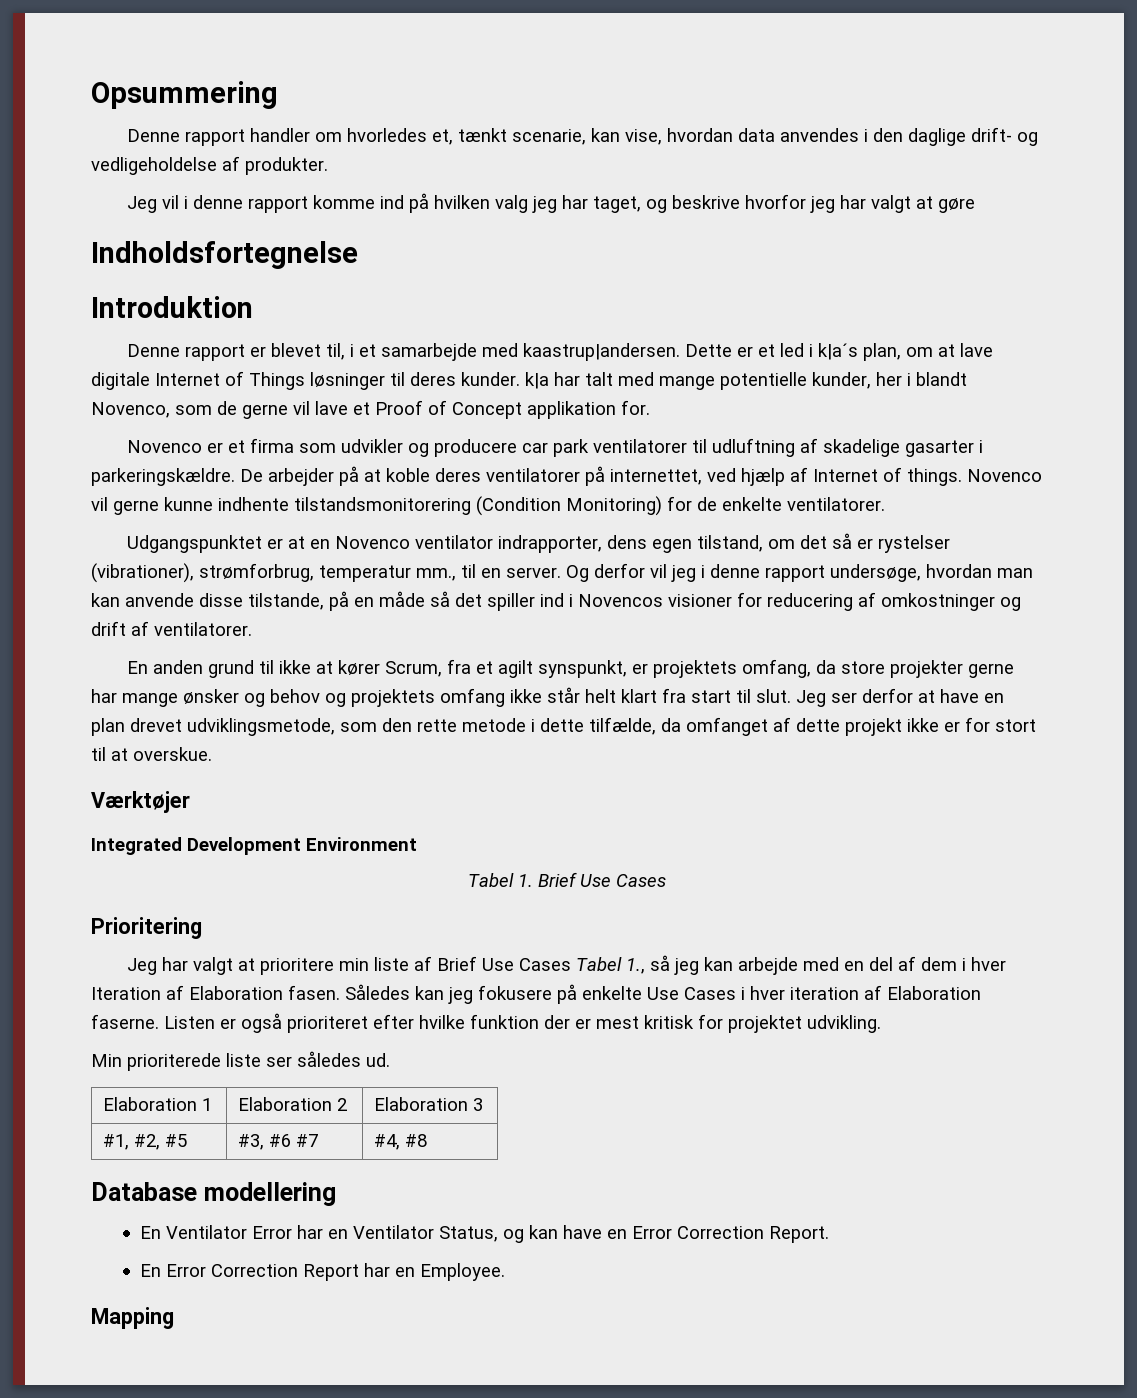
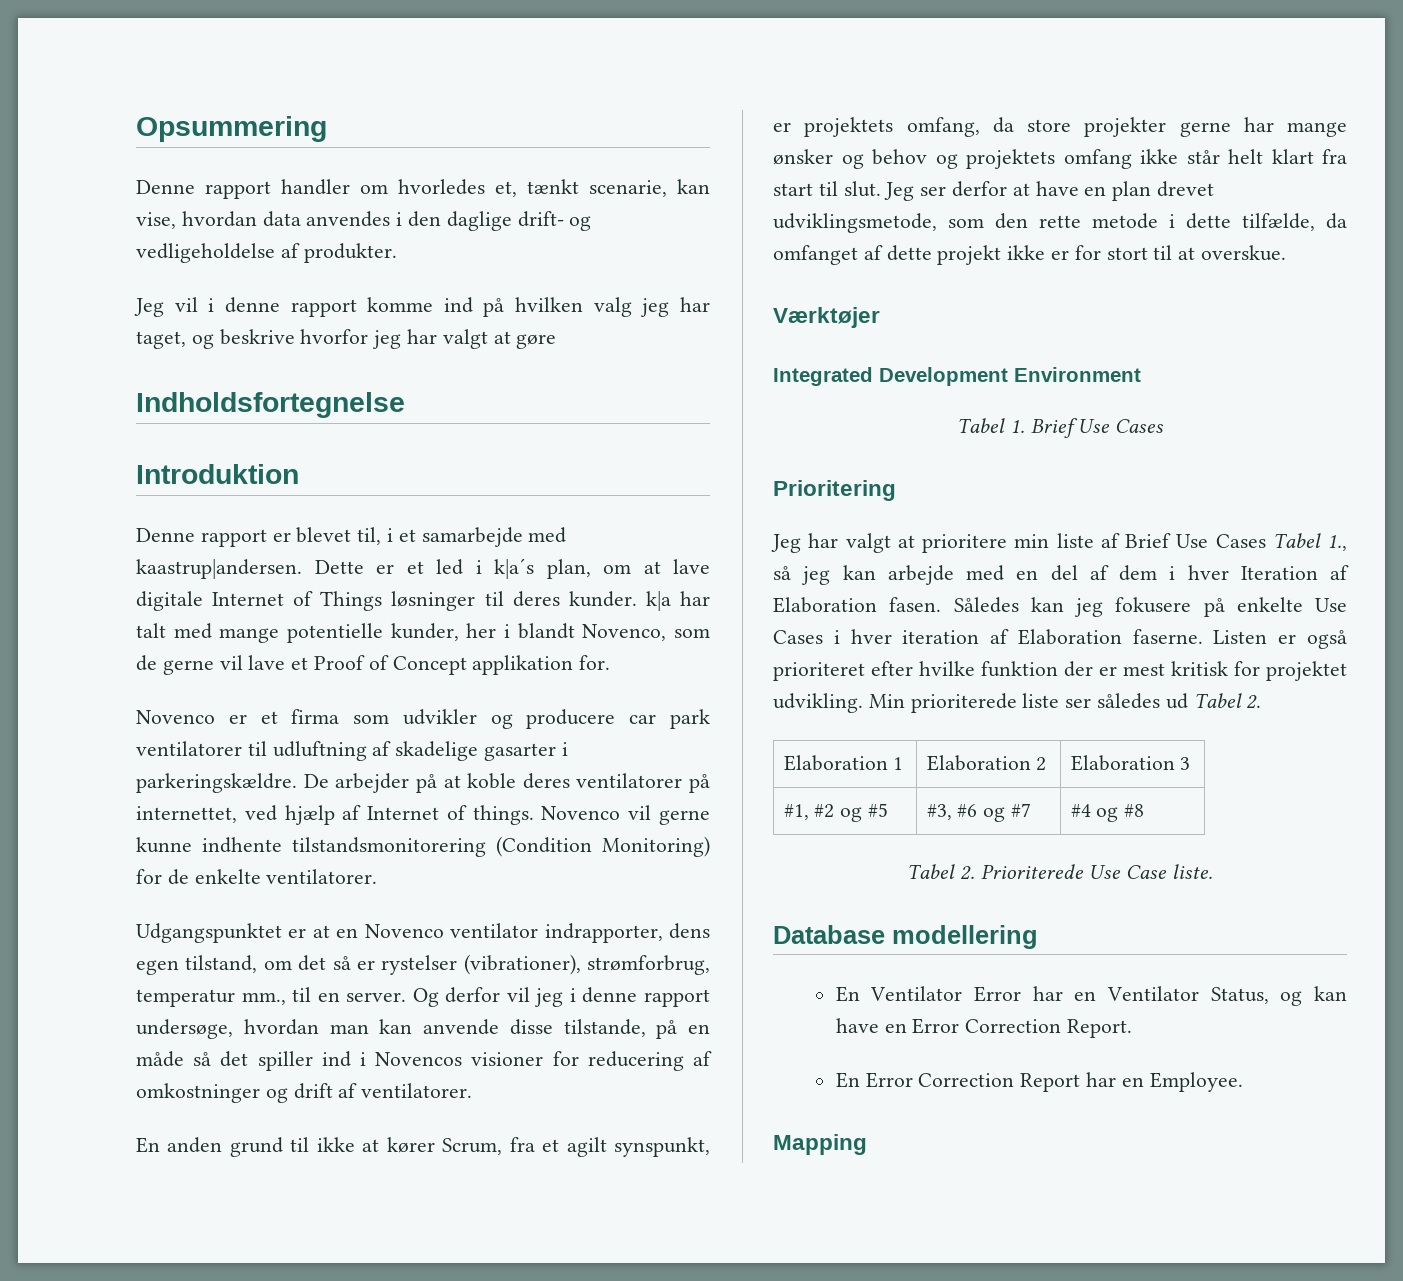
- Listen er også prioriteret efter hvilke funktion der er mest kritisk for projektet udvikling.
- Min prioriterede liste ser således ud.
+ Listen er også prioriteret efter hvilke funktion der er mest kritisk for projektet udvikling. Min prioriterede liste ser således ud Tabel 2.
- #1, #2, #5 | #3, #6 #7 | #4, #8
+ #1, #2 og #5 | #3, #6 og #7 | #4 og #8
+ Tabel 2. Prioriterede Use Case liste.

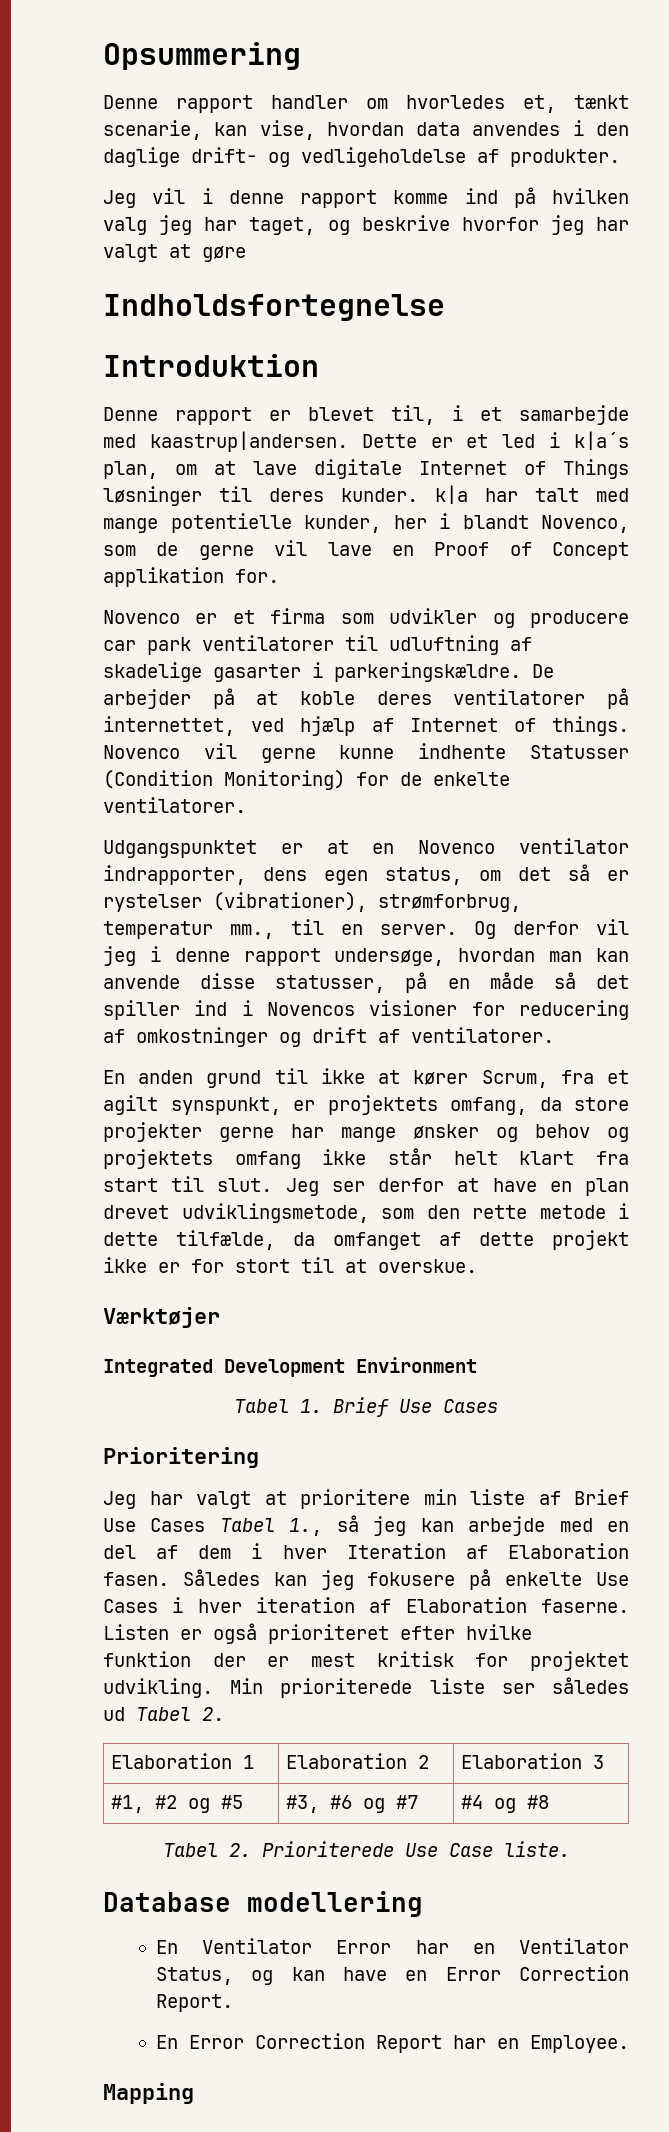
- Dette er et led i k|a´s plan, om at lave digitale Internet of Things løsninger til deres kunder. k|a har talt med mange potentielle kunder, her i blandt Novenco, som de gerne vil lave et Proof of Concept applikation for.
+ Dette er et led i k|a´s plan, om at lave digitale Internet of Things løsninger til deres kunder. k|a har talt med mange potentielle kunder, her i blandt Novenco, som de gerne vil lave en Proof of Concept applikation for.
- Novenco vil gerne kunne indhente tilstandsmonitorering (Condition Monitoring) for de enkelte ventilatorer.
+ Novenco vil gerne kunne indhente Statusser (Condition Monitoring) for de enkelte ventilatorer.
- Udgangspunktet er at en Novenco ventilator indrapporter, dens egen tilstand, om det så er rystelser (vibrationer), strømforbrug, temperatur mm., til en server.
+ Udgangspunktet er at en Novenco ventilator indrapporter, dens egen status, om det så er rystelser (vibrationer), strømforbrug, temperatur mm., til en server.
- Og derfor vil jeg i denne rapport undersøge, hvordan man kan anvende disse tilstande, på en måde så det spiller ind i Novencos visioner for reducering af omkostninger og drift af ventilatorer.
+ Og derfor vil jeg i denne rapport undersøge, hvordan man kan anvende disse statusser, på en måde så det spiller ind i Novencos visioner for reducering af omkostninger og drift af ventilatorer.

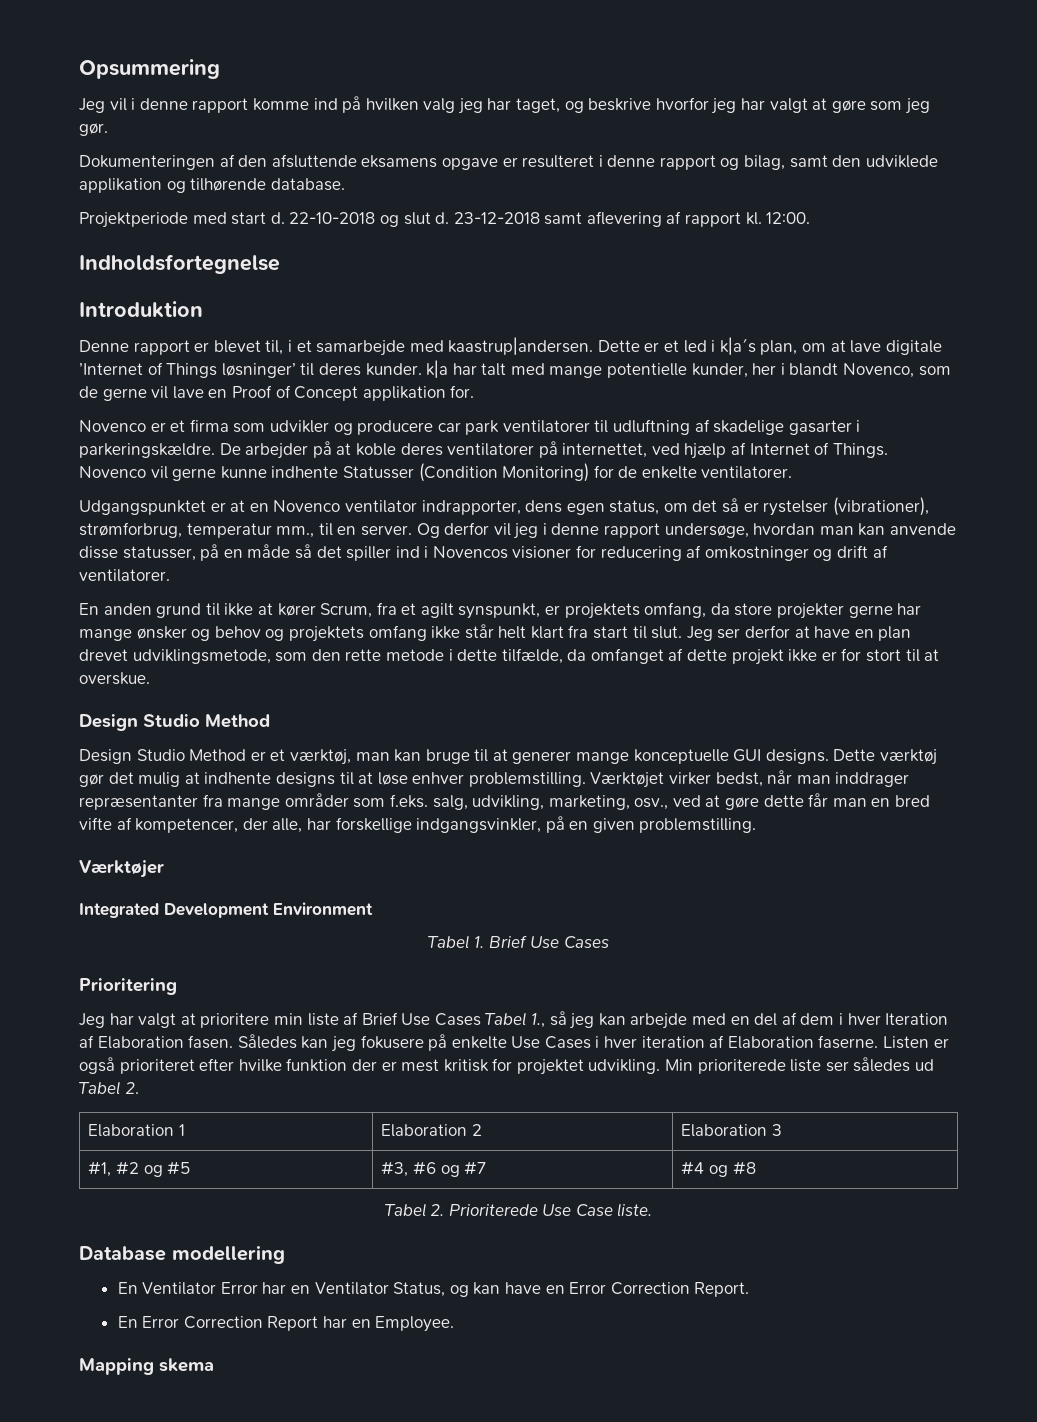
- Denne rapport handler om hvorledes et, tænkt scenarie, kan vise, hvordan data anvendes i den daglige drift- og vedligeholdelse af produkter.
- Jeg vil i denne rapport komme ind på hvilken valg jeg har taget, og beskrive hvorfor jeg har valgt at gøre
+ Jeg vil i denne rapport komme ind på hvilken valg jeg har taget, og beskrive hvorfor jeg har valgt at gøre som jeg gør.
+ Dokumenteringen af den afsluttende eksamens opgave er resulteret i denne rapport og bilag, samt den udviklede applikation og tilhørende database.
+ Projektperiode med start d. 22-10-2018 og slut d. 23-12-2018 samt aflevering af rapport kl. 12:00.
- Dette er et led i k|a´s plan, om at lave digitale Internet of Things løsninger til deres kunder. k|a har talt med mange potentielle kunder, her i blandt Novenco, som de gerne vil lave en Proof of Concept applikation for.
+ Dette er et led i k|a´s plan, om at lave digitale ’Internet of Things løsninger’ til deres kunder. k|a har talt med mange potentielle kunder, her i blandt Novenco, som de gerne vil lave en Proof of Concept applikation for.
- De arbejder på at koble deres ventilatorer på internettet, ved hjælp af Internet of things.
+ De arbejder på at koble deres ventilatorer på internettet, ved hjælp af Internet of Things.
  Jeg ser derfor at have en plan drevet udviklingsmetode, som den rette metode i dette tilfælde, da omfanget af dette projekt ikke er for stort til at overskue.
+ Design Studio Method
+ Design Studio Method er et værktøj, man kan bruge til at generer mange konceptuelle GUI designs. Dette værktøj gør det mulig at indhente designs til at løse enhver problemstilling. Værktøjet virker bedst, når man inddrager repræsentanter fra mange områder som f.eks. salg, udvikling, marketing, osv., ved at gøre dette får man en bred vifte af kompetencer, der alle, har forskellige indgangsvinkler, på en given problemstilling.
- Mapping
+ Mapping skema

